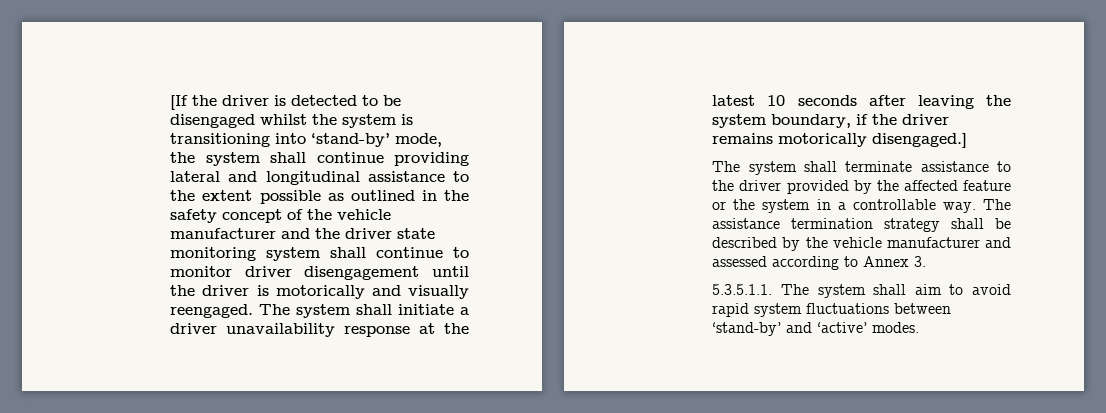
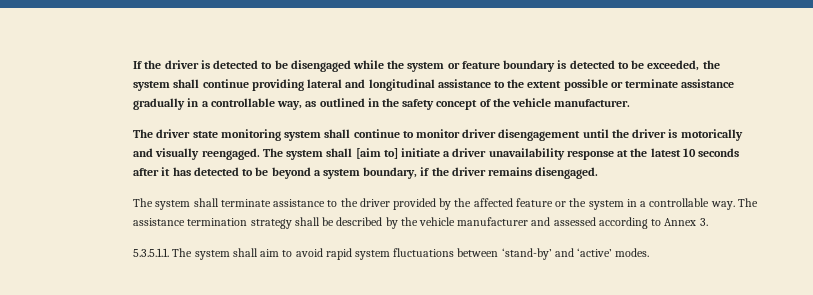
- [If the driver is detected to be disengaged whilst the system is transitioning into ‘stand-by’ mode, the system shall continue providing lateral and longitudinal assistance to the extent possible as outlined in the safety concept of the vehicle manufacturer and the driver state monitoring system shall continue to monitor driver disengagement until the driver is motorically and visually reengaged.
+ If the driver is detected to be disengaged while the system or feature boundary is detected to be exceeded, the system shall continue providing lateral and longitudinal assistance to the extent possible or terminate assistance gradually in a controllable way, as outlined in the safety concept of the vehicle manufacturer.
+ The driver state monitoring system shall continue to monitor driver disengagement until the driver is motorically and visually reengaged.
- The system shall initiate a driver unavailability response at the latest 10 seconds after leaving the system boundary, if the driver remains motorically disengaged.]
+ The system shall [aim to] initiate a driver unavailability response at the latest 10 seconds after it has detected to be beyond a system boundary, if the driver remains disengaged.

